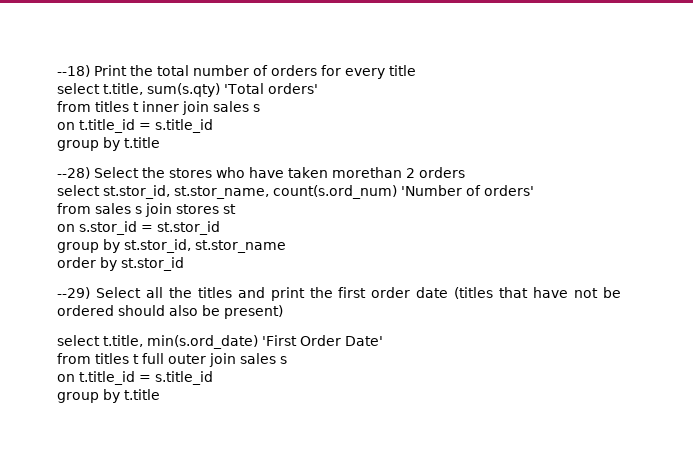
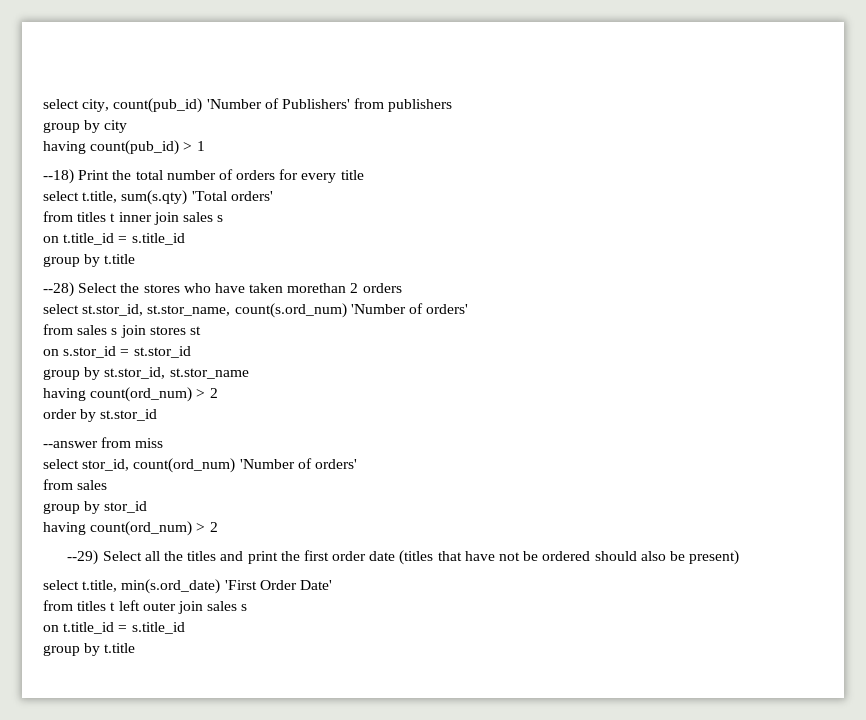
+ select city, count(pub_id) 'Number of Publishers' from publishers
+ group by city
+ having count(pub_id) > 1
  group by st.stor_id, st.stor_name
+ having count(ord_num) > 2
+ --answer from miss
+ select stor_id, count(ord_num) 'Number of orders'
+ from sales
+ group by stor_id
+ having count(ord_num) > 2
- from titles t full outer join sales s
+ from titles t left outer join sales s

